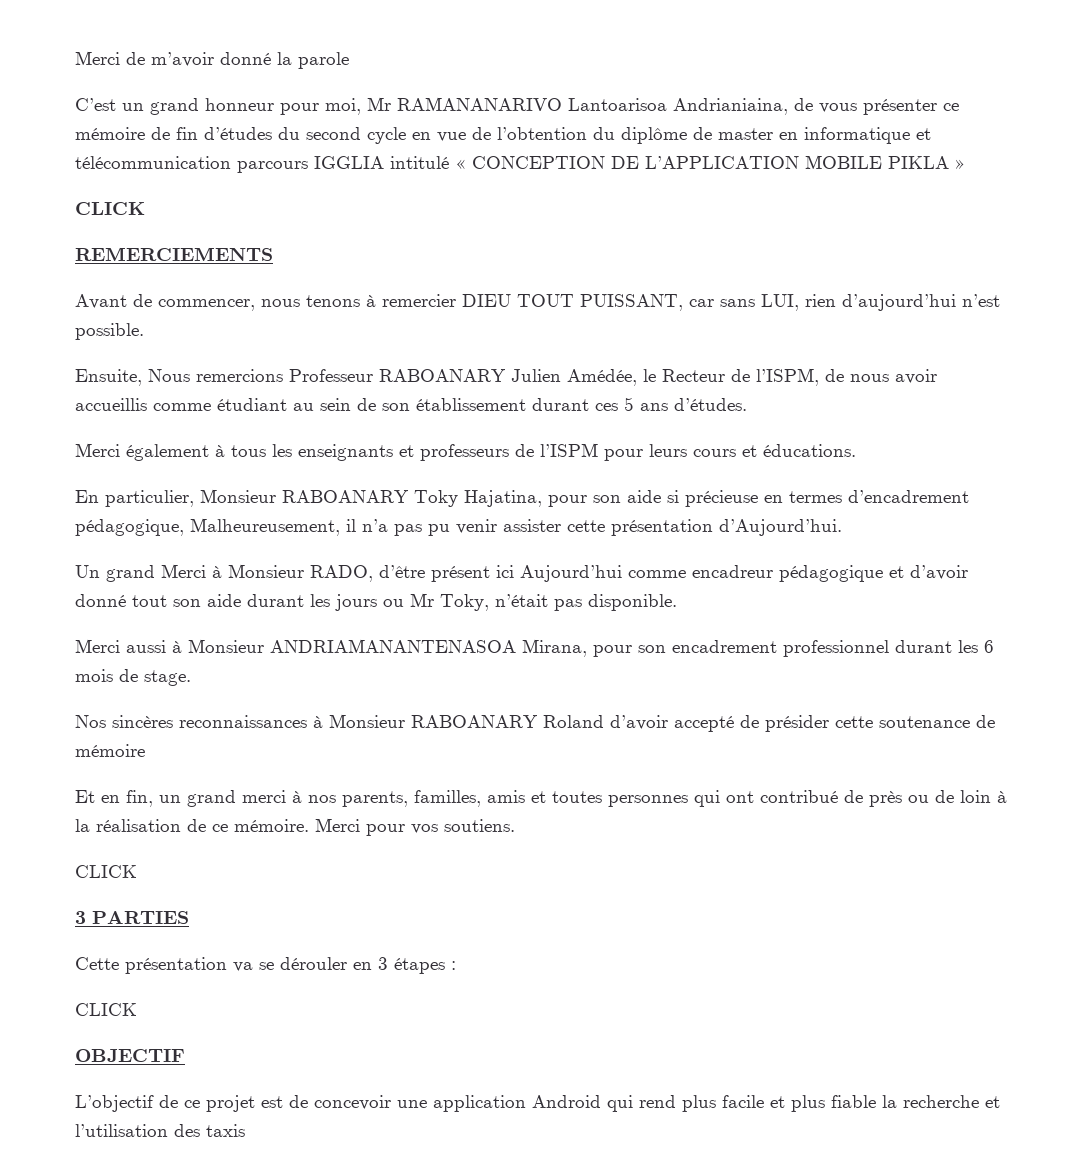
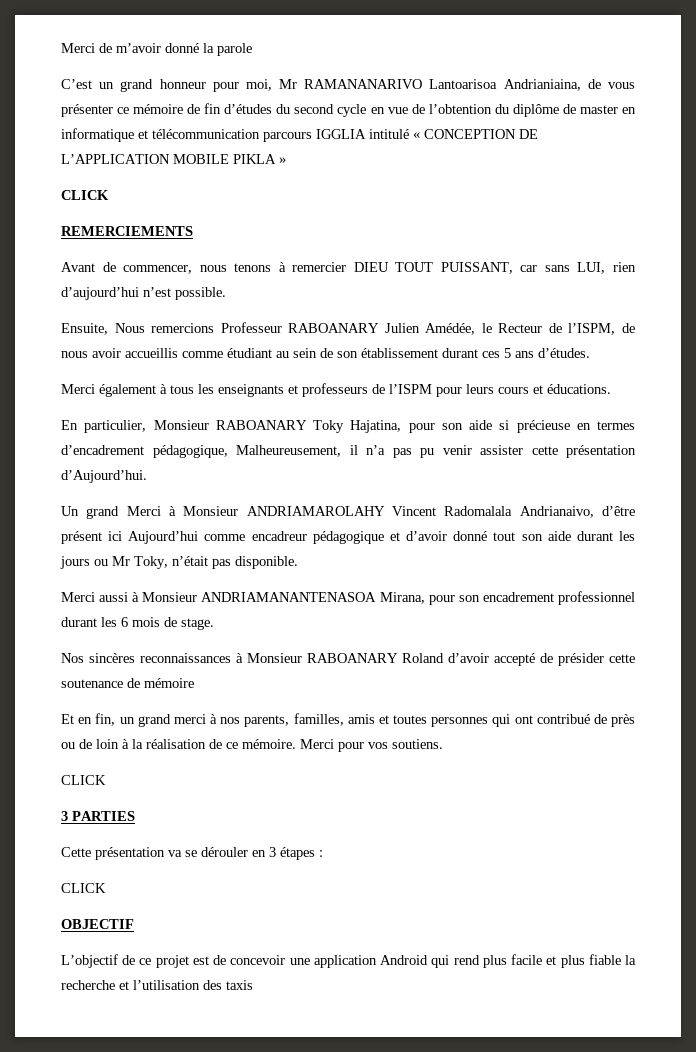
- Un grand Merci à Monsieur RADO, d’être présent ici Aujourd’hui comme encadreur pédagogique et d’avoir donné tout son aide durant les jours ou Mr Toky, n’était pas disponible.
+ Un grand Merci à Monsieur ANDRIAMAROLAHY Vincent Radomalala Andrianaivo, d’être présent ici Aujourd’hui comme encadreur pédagogique et d’avoir donné tout son aide durant les jours ou Mr Toky, n’était pas disponible.

